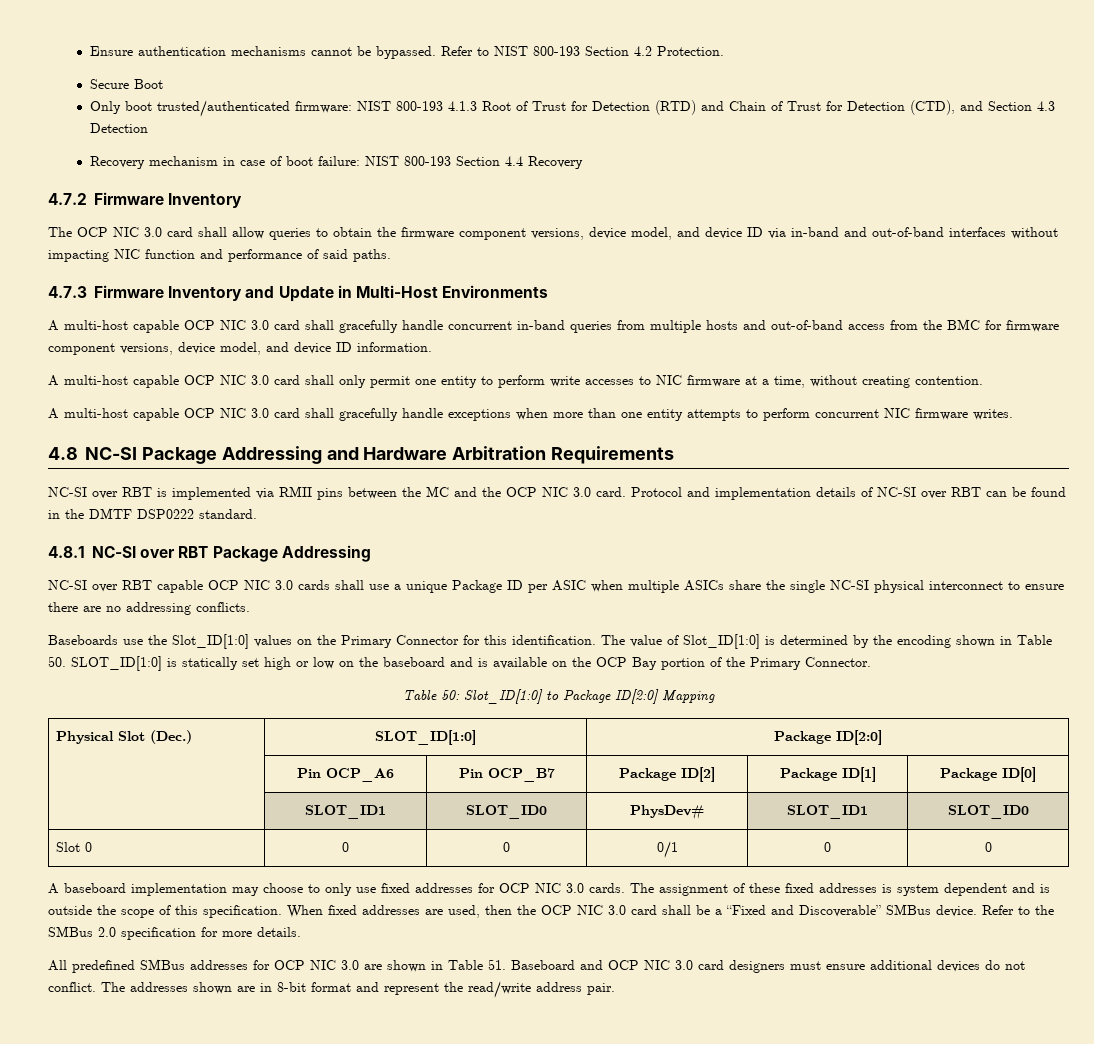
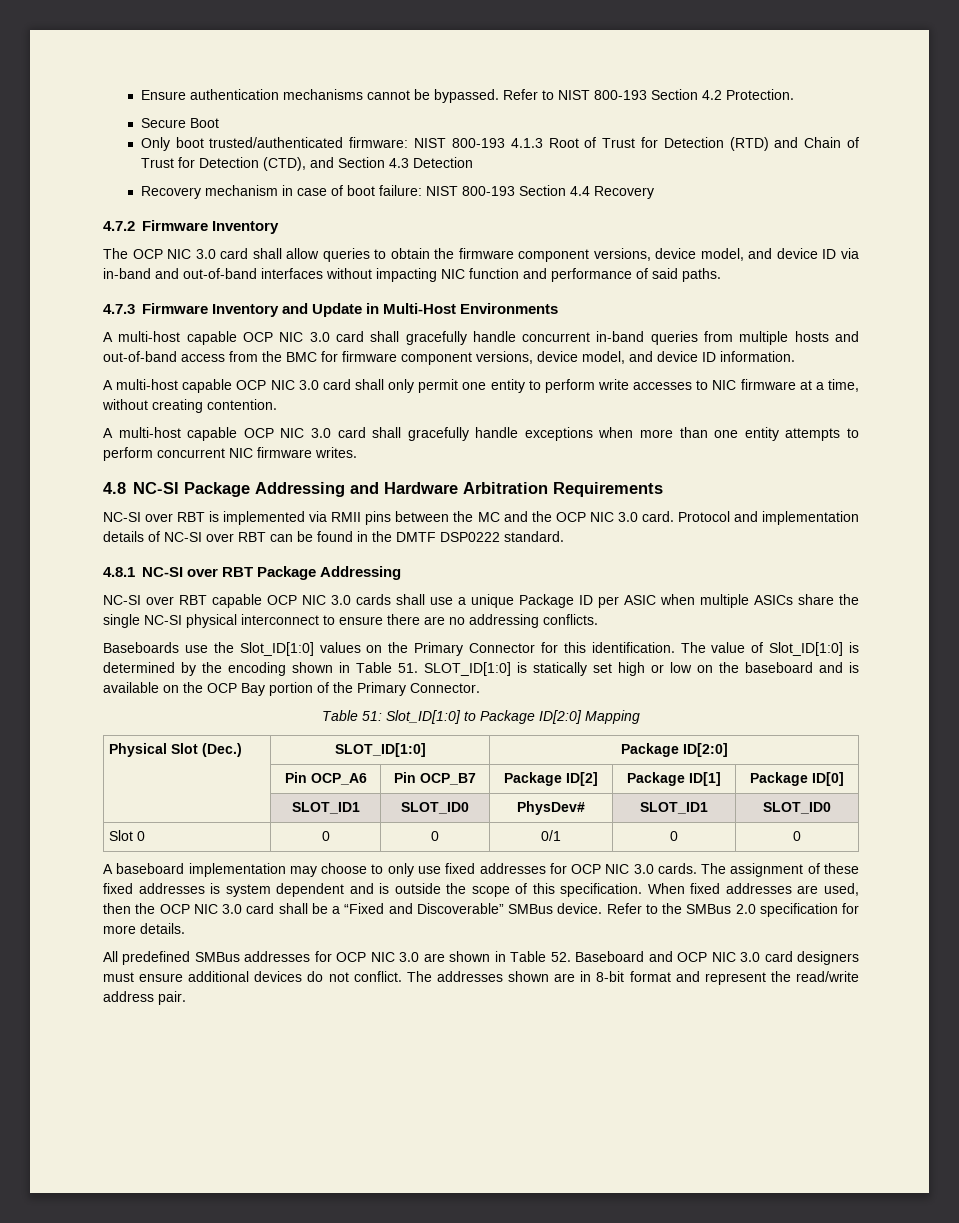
- The value of Slot_ID[1:0] is determined by the encoding shown in Table 50. SLOT_ID[1:0] is statically set high or low on the baseboard and is available on the OCP Bay portion of the Primary Connector.
+ The value of Slot_ID[1:0] is determined by the encoding shown in Table 51. SLOT_ID[1:0] is statically set high or low on the baseboard and is available on the OCP Bay portion of the Primary Connector.
- Table 50: Slot_ID[1:0] to Package ID[2:0] Mapping
+ Table 51: Slot_ID[1:0] to Package ID[2:0] Mapping
- All predefined SMBus addresses for OCP NIC 3.0 are shown in Table 51. Baseboard and OCP NIC 3.0 card designers must ensure additional devices do not conflict.
+ All predefined SMBus addresses for OCP NIC 3.0 are shown in Table 52. Baseboard and OCP NIC 3.0 card designers must ensure additional devices do not conflict.

